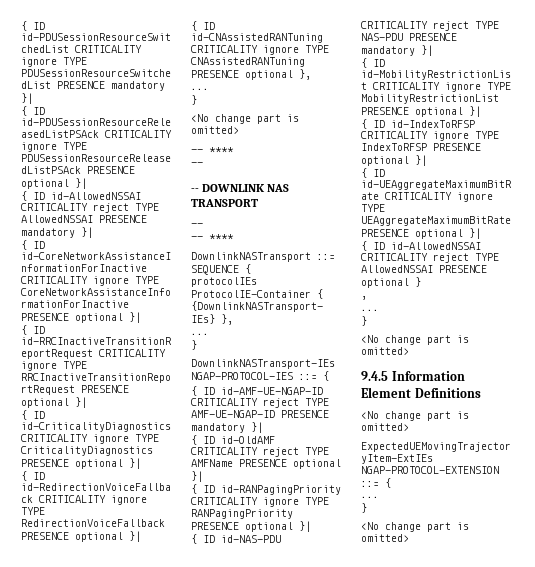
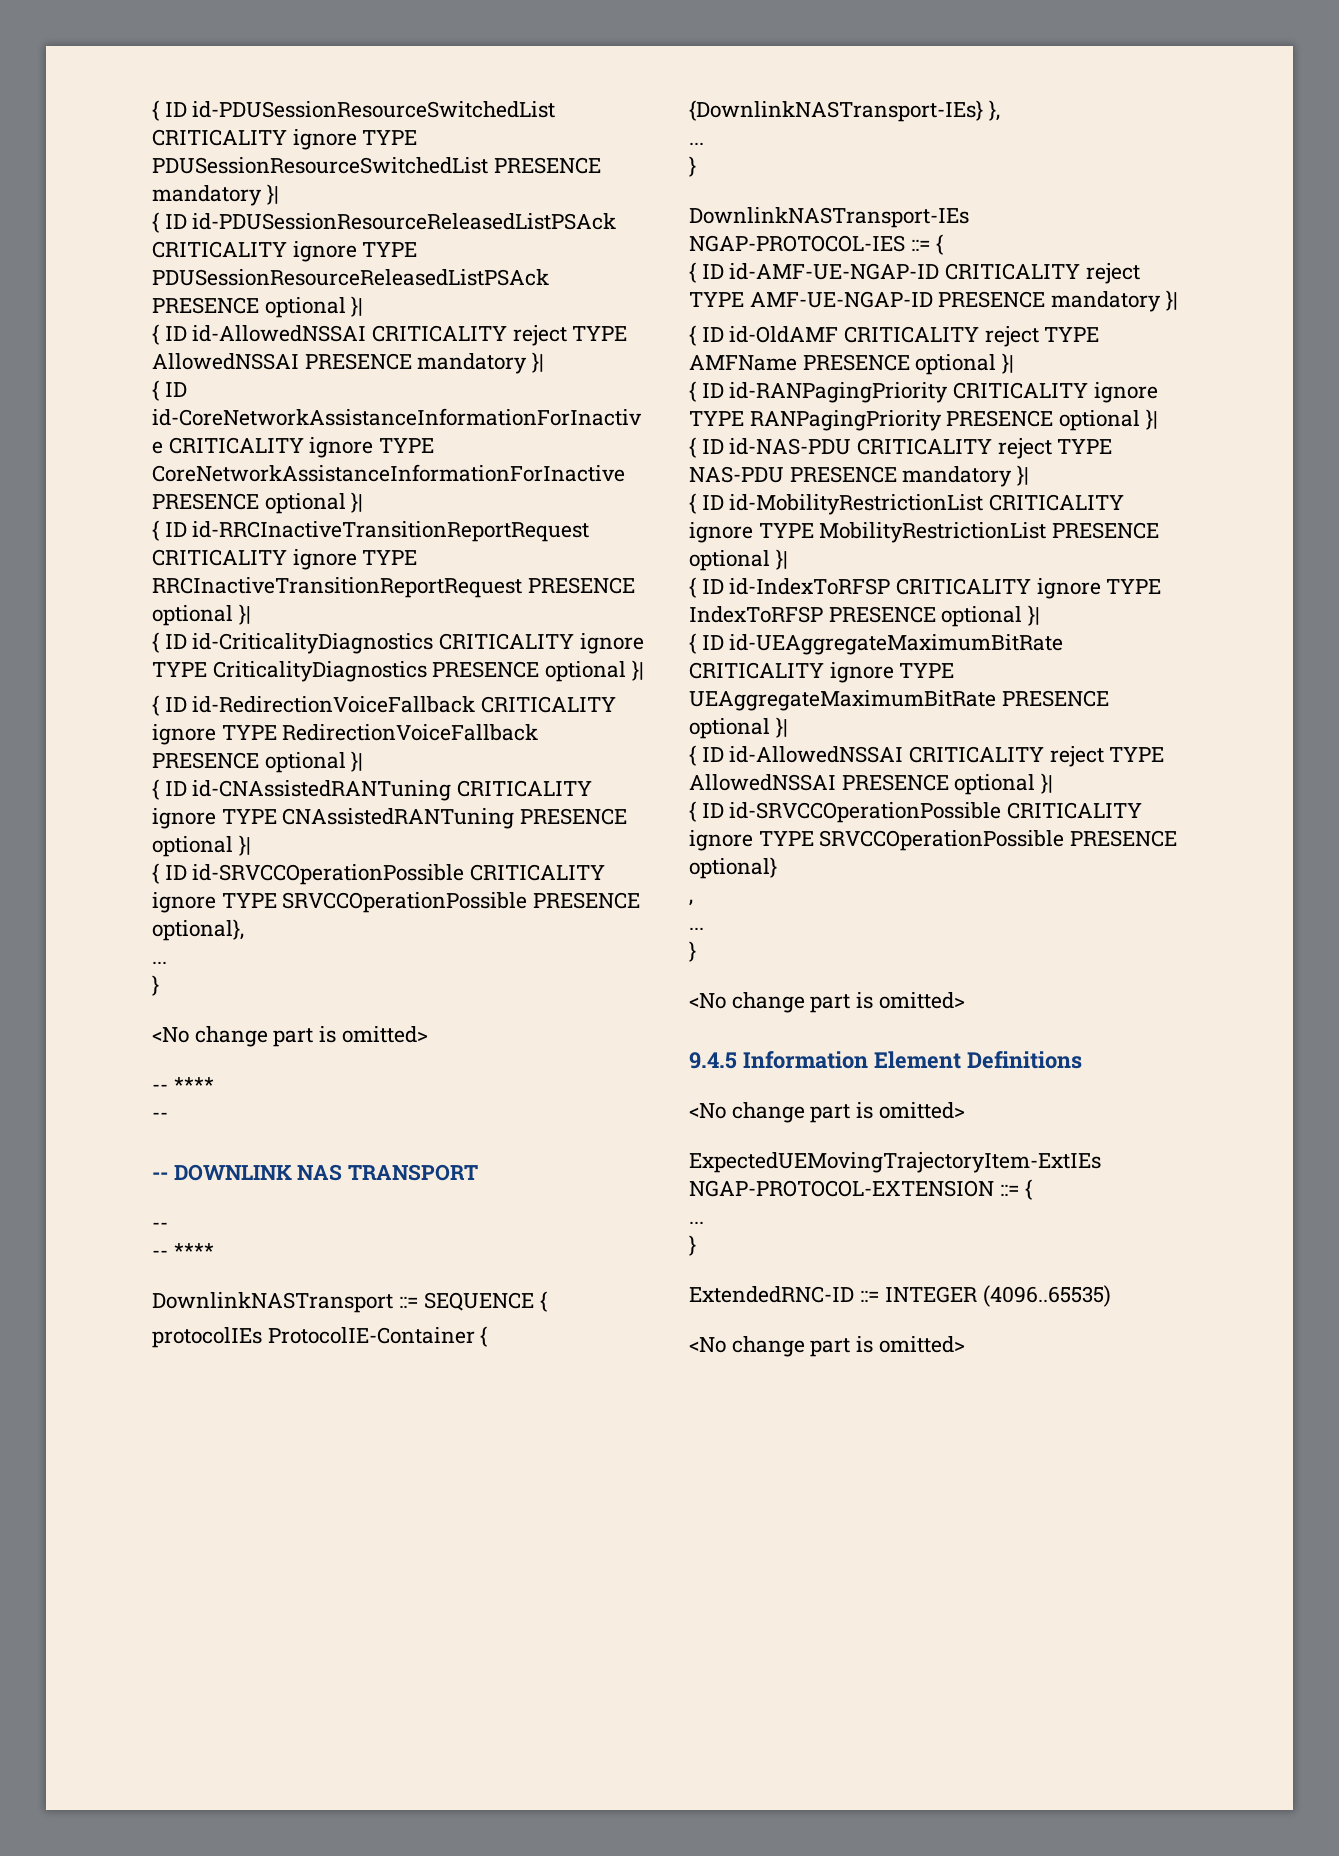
- { ID id-CNAssistedRANTuning CRITICALITY ignore TYPE CNAssistedRANTuning PRESENCE optional },
+ { ID id-CNAssistedRANTuning CRITICALITY ignore TYPE CNAssistedRANTuning PRESENCE optional }|
+ { ID id-SRVCCOperationPossible CRITICALITY ignore TYPE SRVCCOperationPossible PRESENCE optional},
- { ID id-AllowedNSSAI CRITICALITY reject TYPE AllowedNSSAI PRESENCE optional }
+ { ID id-AllowedNSSAI CRITICALITY reject TYPE AllowedNSSAI PRESENCE optional }|
+ { ID id-SRVCCOperationPossible CRITICALITY ignore TYPE SRVCCOperationPossible PRESENCE optional}
+ ExtendedRNC-ID ::= INTEGER (4096..65535)

